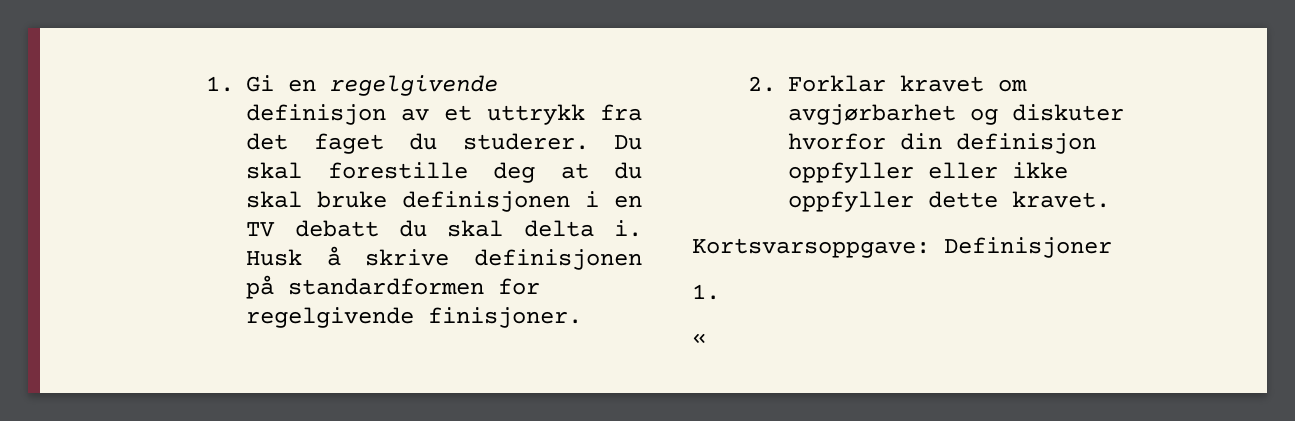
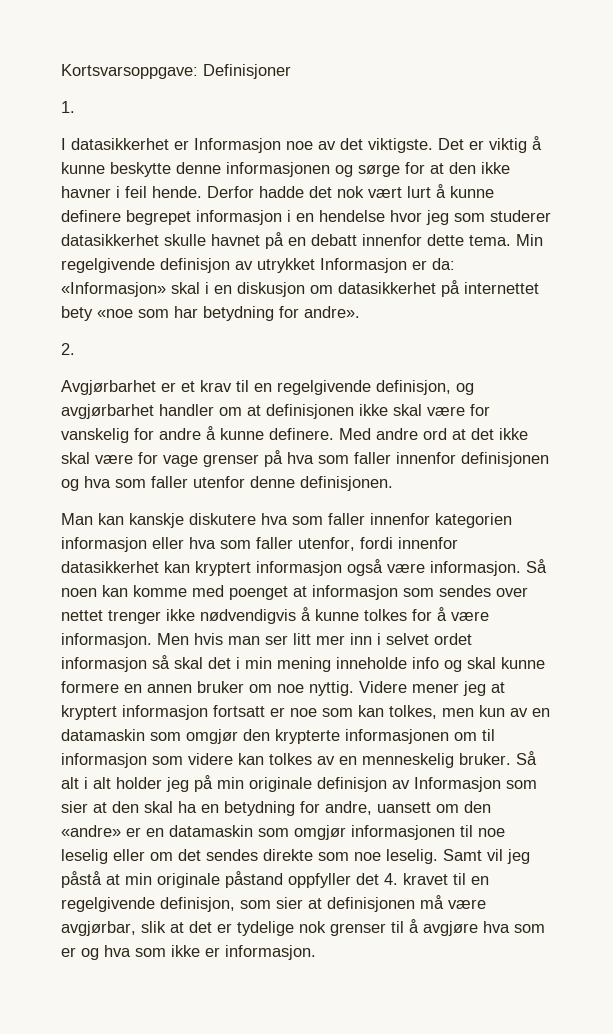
- 1. Gi en regelgivende definisjon av et uttrykk fra det faget du studerer. Du skal forestille deg at du skal bruke definisjonen i en TV debatt du skal delta i. Husk å skrive definisjonen på standardformen for regelgivende finisjoner.
- 2. Forklar kravet om avgjørbarhet og diskuter hvorfor din definisjon oppfyller eller ikke oppfyller dette kravet.
  Kortsvarsoppgave: Definisjoner
  1.
- «
+ I datasikkerhet er Informasjon noe av det viktigste. Det er viktig å kunne beskytte denne informasjonen og sørge for at den ikke havner i feil hende. Derfor hadde det nok vært lurt å kunne definere begrepet informasjon i en hendelse hvor jeg som studerer datasikkerhet skulle havnet på en debatt innenfor dette tema. Min regelgivende definisjon av utrykket Informasjon er da: «Informasjon» skal i en diskusjon om datasikkerhet på internettet bety «noe som har betydning for andre».
+ 2.
+ Avgjørbarhet er et krav til en regelgivende definisjon, og avgjørbarhet handler om at definisjonen ikke skal være for vanskelig for andre å kunne definere. Med andre ord at det ikke skal være for vage grenser på hva som faller innenfor definisjonen og hva som faller utenfor denne definisjonen.
+ Man kan kanskje diskutere hva som faller innenfor kategorien informasjon eller hva som faller utenfor, fordi innenfor datasikkerhet kan kryptert informasjon også være informasjon. Så noen kan komme med poenget at informasjon som sendes over nettet trenger ikke nødvendigvis å kunne tolkes for å være informasjon. Men hvis man ser litt mer inn i selvet ordet informasjon så skal det i min mening inneholde info og skal kunne formere en annen bruker om noe nyttig. Videre mener jeg at kryptert informasjon fortsatt er noe som kan tolkes, men kun av en datamaskin som omgjør den krypterte informasjonen om til informasjon som videre kan tolkes av en menneskelig bruker. Så alt i alt holder jeg på min originale definisjon av Informasjon som sier at den skal ha en betydning for andre, uansett om den «andre» er en datamaskin som omgjør informasjonen til noe leselig eller om det sendes direkte som noe leselig. Samt vil jeg påstå at min originale påstand oppfyller det 4. kravet til en regelgivende definisjon, som sier at definisjonen må være avgjørbar, slik at det er tydelige nok grenser til å avgjøre hva som er og hva som ikke er informasjon.

